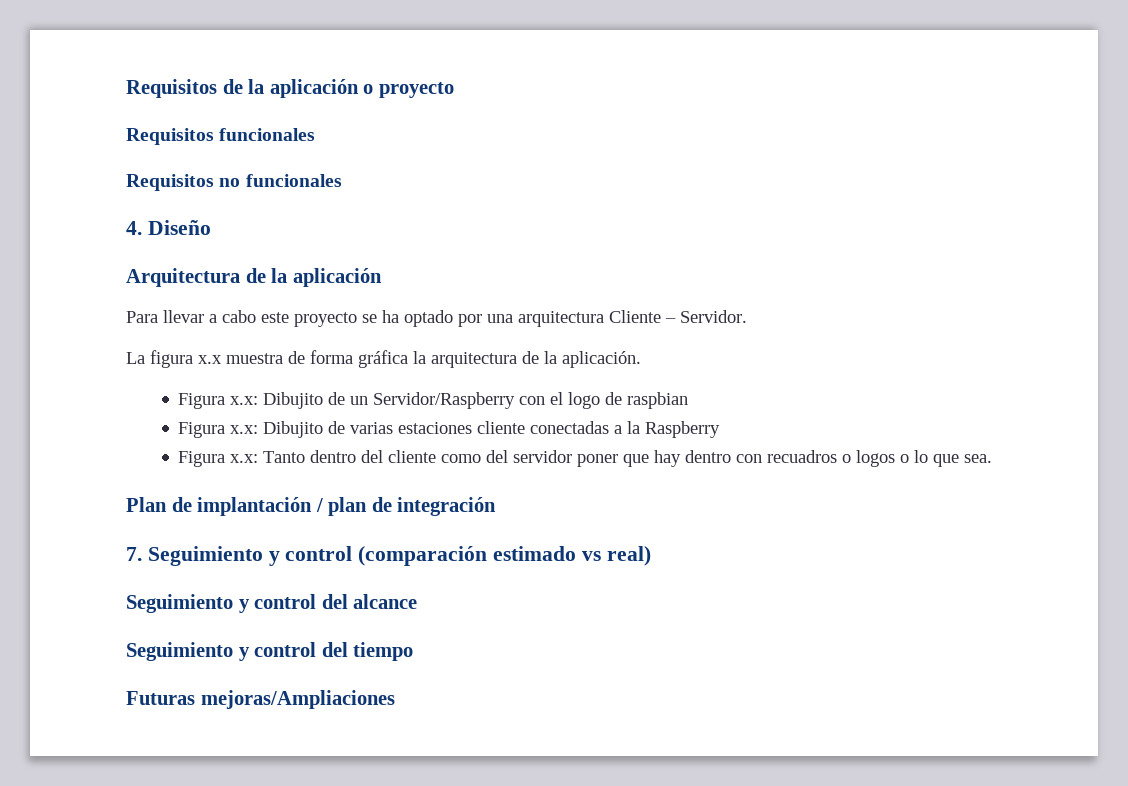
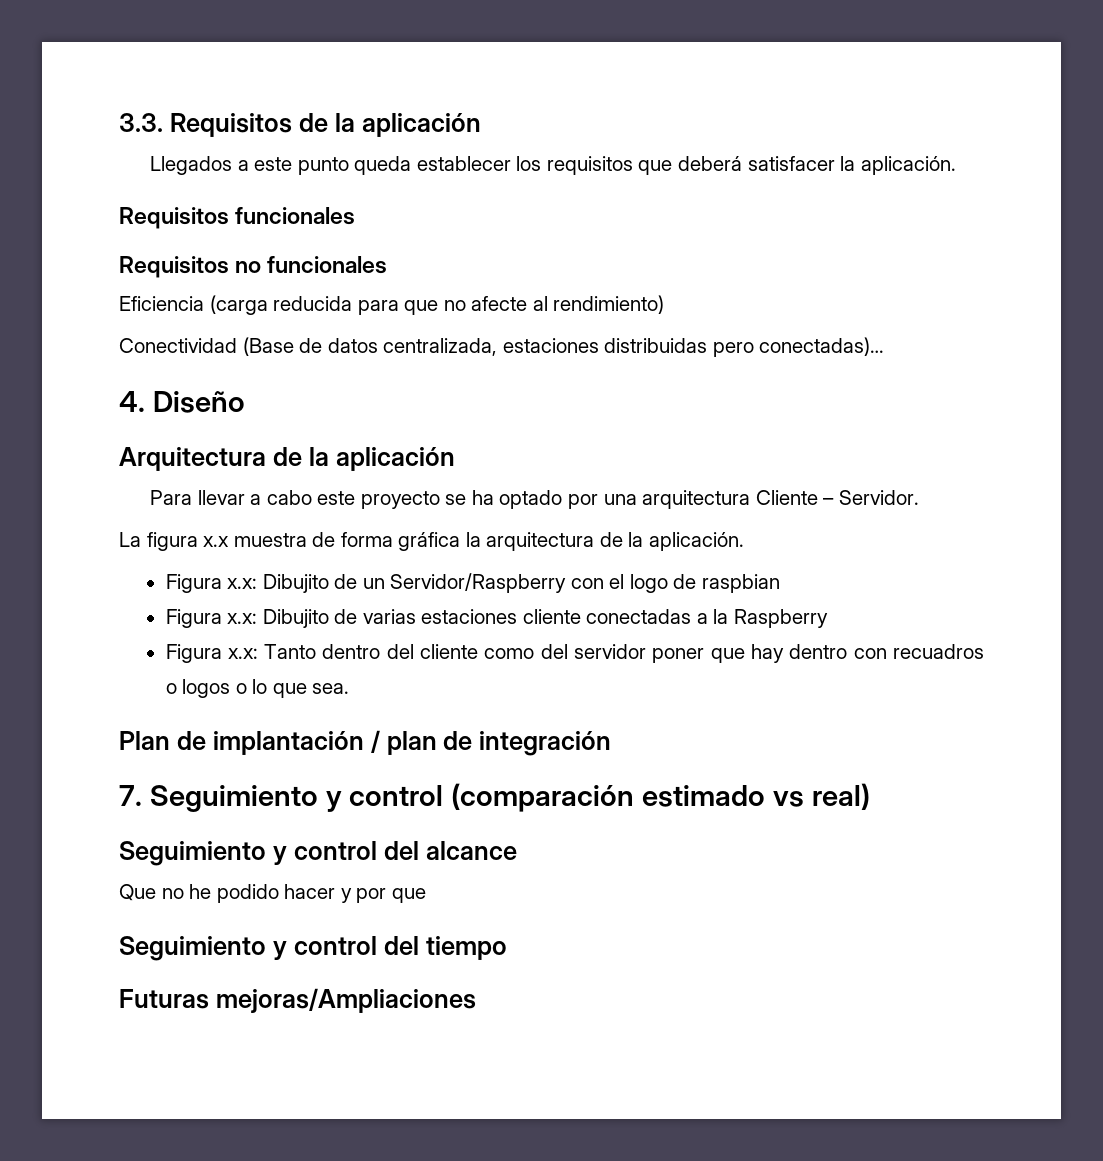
- Requisitos de la aplicación o proyecto
+ 3.3. Requisitos de la aplicación
+ Llegados a este punto queda establecer los requisitos que deberá satisfacer la aplicación.
+ Eficiencia (carga reducida para que no afecte al rendimiento)
+ Conectividad (Base de datos centralizada, estaciones distribuidas pero conectadas)…
+ Que no he podido hacer y por que

